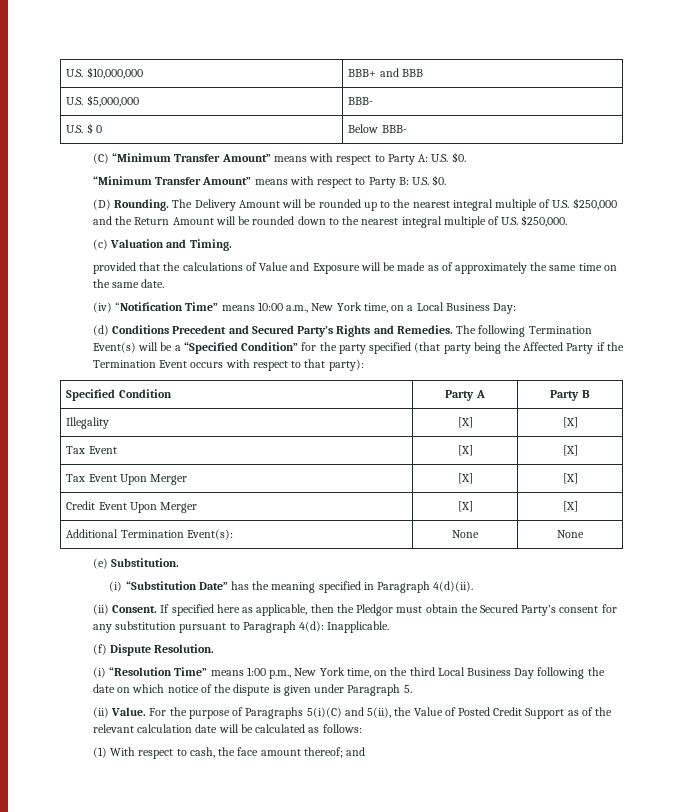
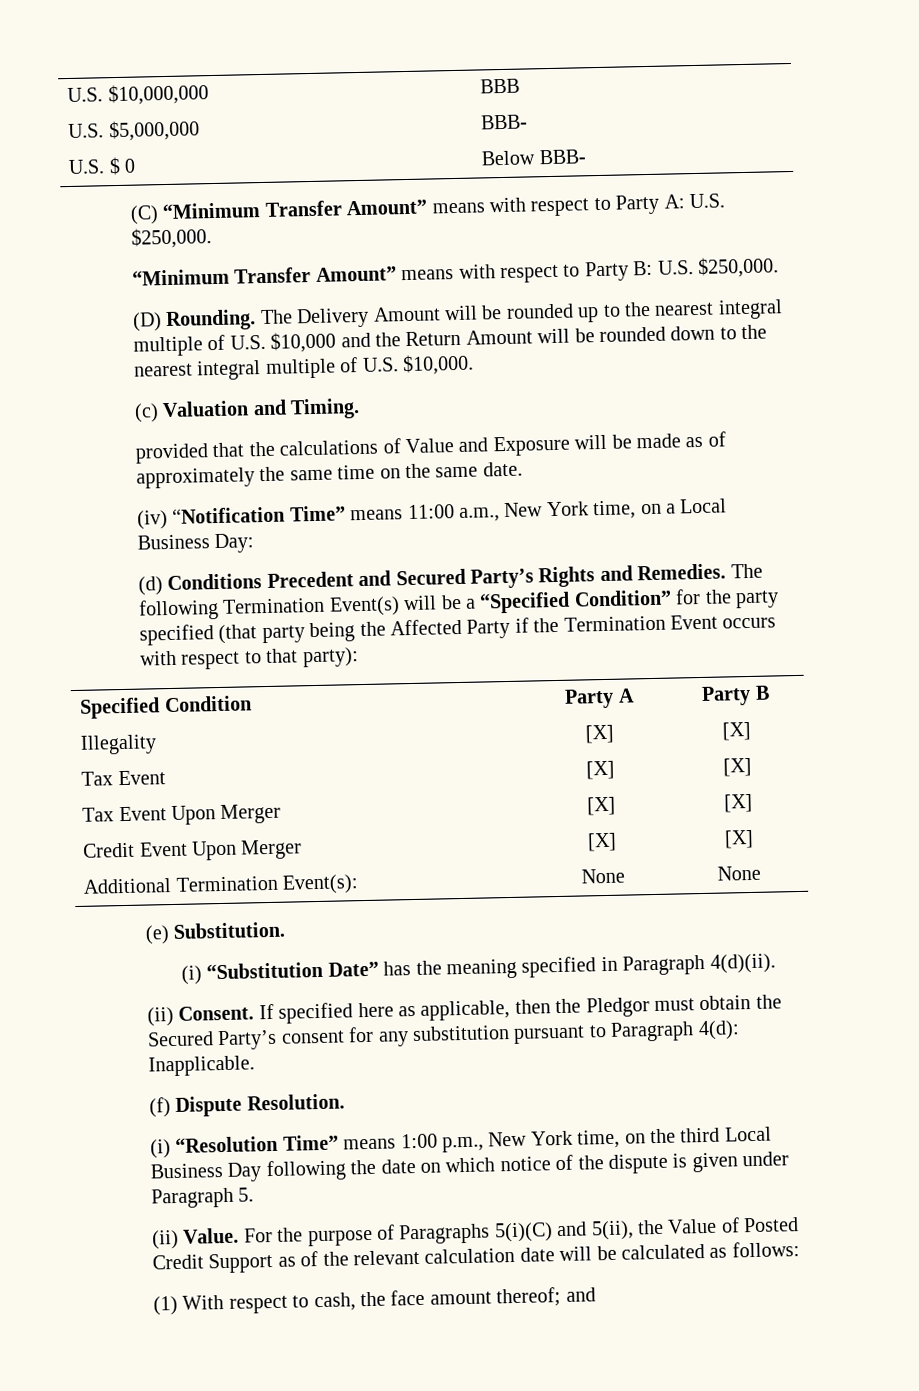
- U.S. $10,000,000 | BBB+ and BBB
+ U.S. $10,000,000 | BBB
- (C) “Minimum Transfer Amount” means with respect to Party A: U.S. $0.
+ (C) “Minimum Transfer Amount” means with respect to Party A: U.S. $250,000.
- “Minimum Transfer Amount” means with respect to Party B: U.S. $0.
+ “Minimum Transfer Amount” means with respect to Party B: U.S. $250,000.
- The Delivery Amount will be rounded up to the nearest integral multiple of U.S. $250,000 and the Return Amount will be rounded down to the nearest integral multiple of U.S. $250,000.
+ The Delivery Amount will be rounded up to the nearest integral multiple of U.S. $10,000 and the Return Amount will be rounded down to the nearest integral multiple of U.S. $10,000.
- (iv) “Notification Time” means 10:00 a.m., New York time, on a Local Business Day:
+ (iv) “Notification Time” means 11:00 a.m., New York time, on a Local Business Day:

